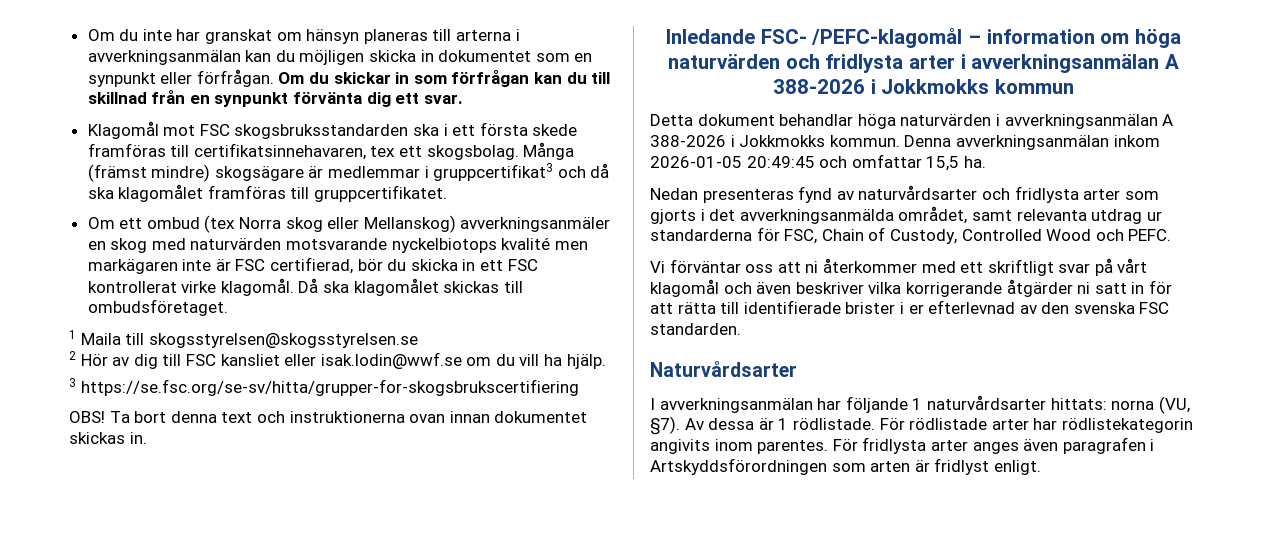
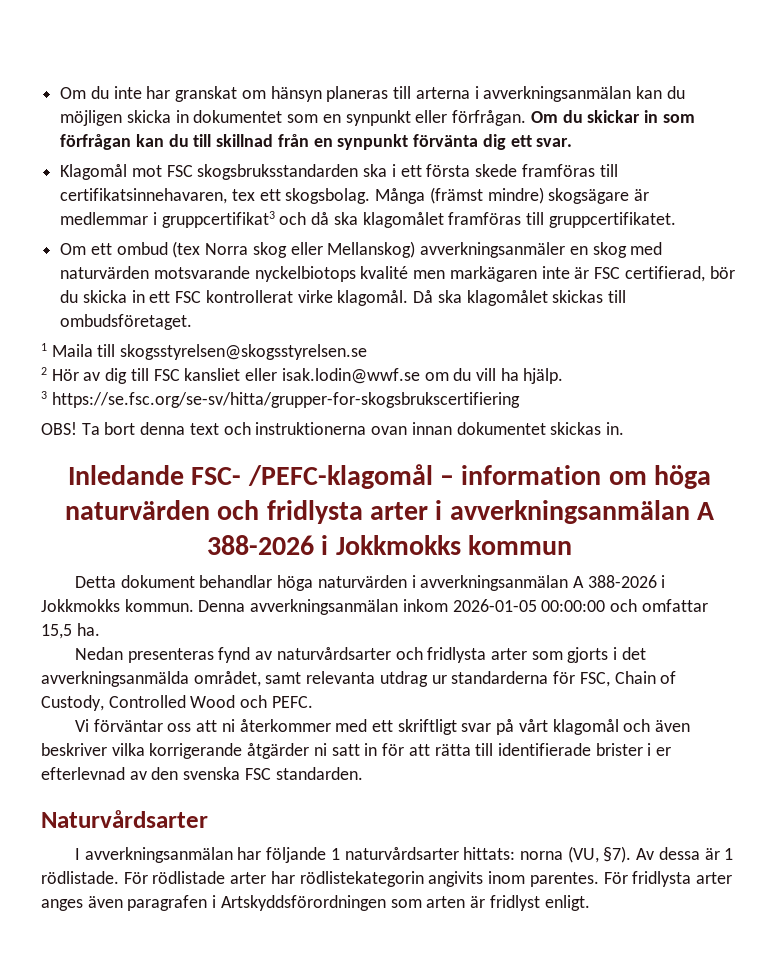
- Denna avverkningsanmälan inkom 2026-01-05 20:49:45 och omfattar 15,5 ha.
+ Denna avverkningsanmälan inkom 2026-01-05 00:00:00 och omfattar 15,5 ha.

